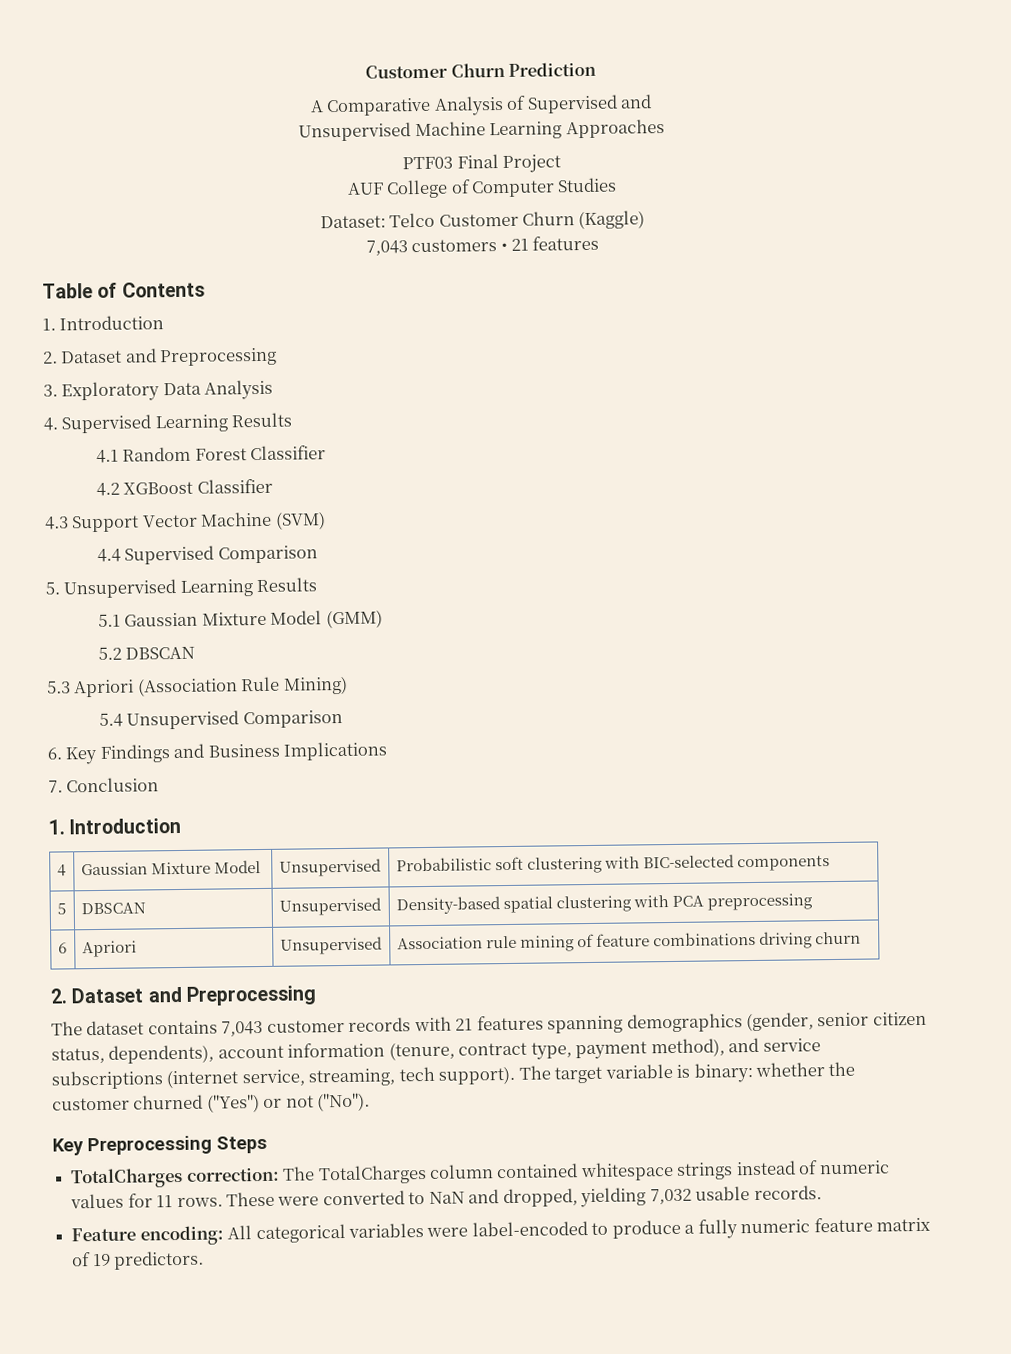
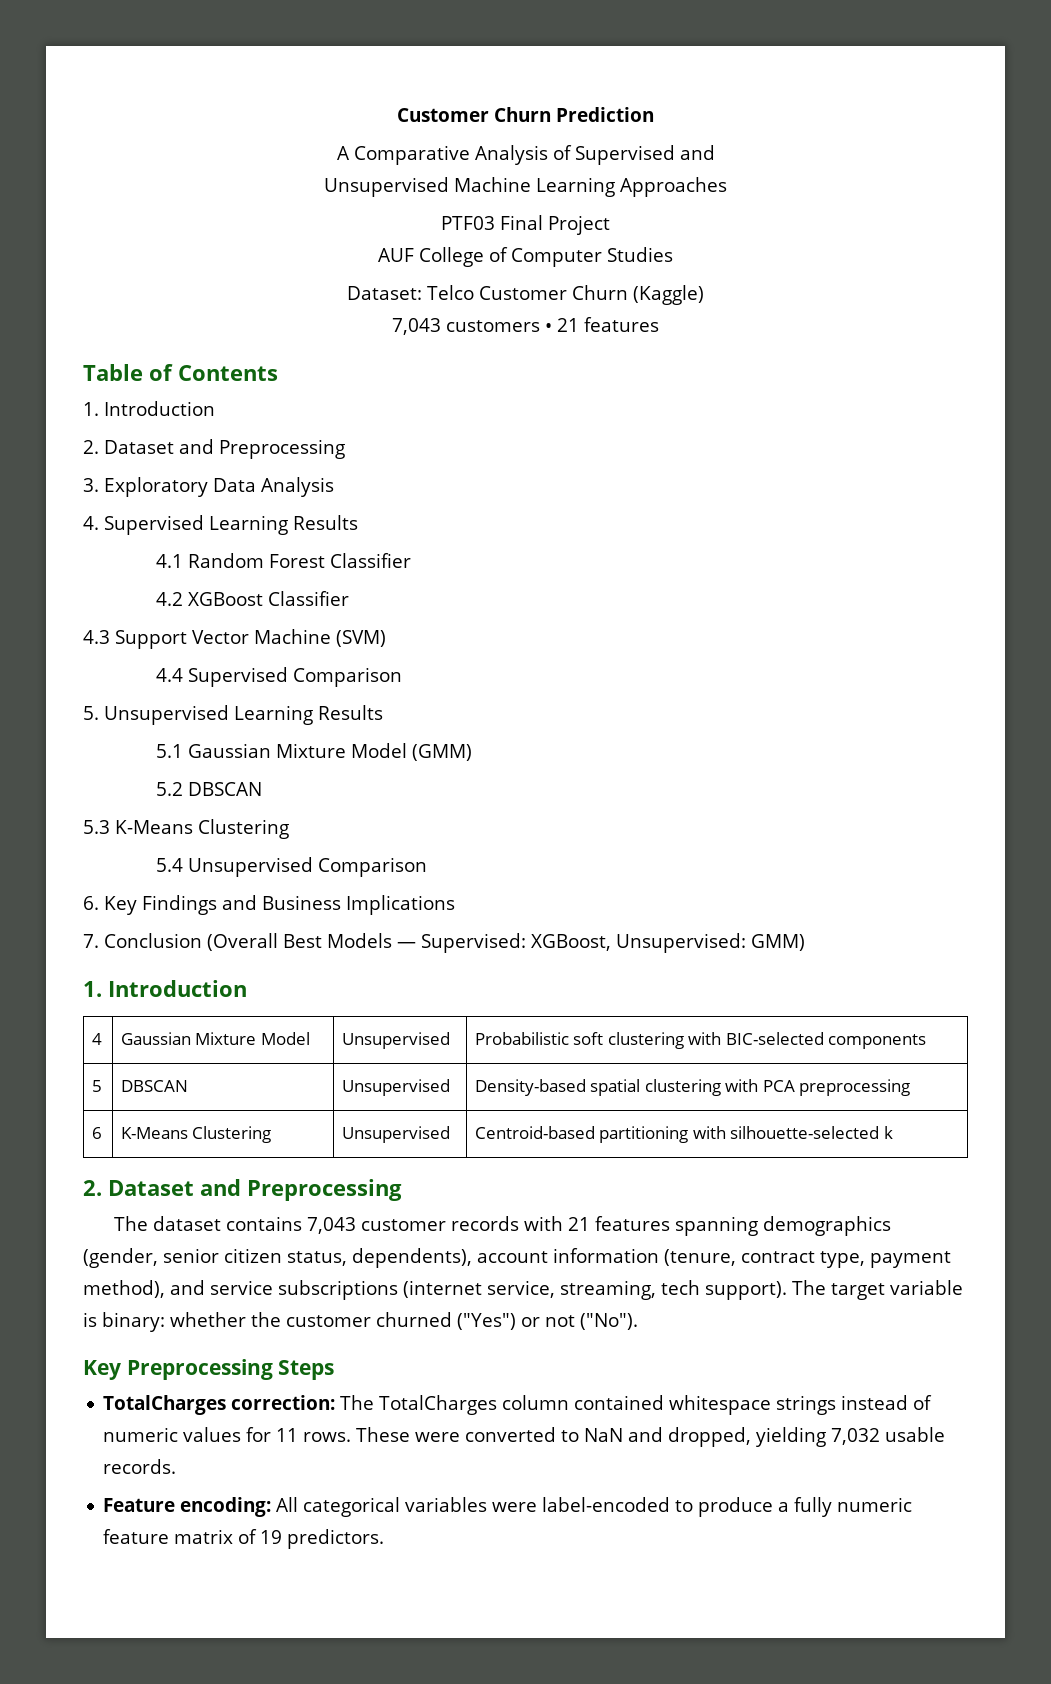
- 5.3 Apriori (Association Rule Mining)
+ 5.3 K-Means Clustering
- 7. Conclusion
+ 7. Conclusion (Overall Best Models — Supervised: XGBoost, Unsupervised: GMM)
- 6 | Apriori | Unsupervised | Association rule mining of feature combinations driving churn
+ 6 | K-Means Clustering | Unsupervised | Centroid-based partitioning with silhouette-selected k

